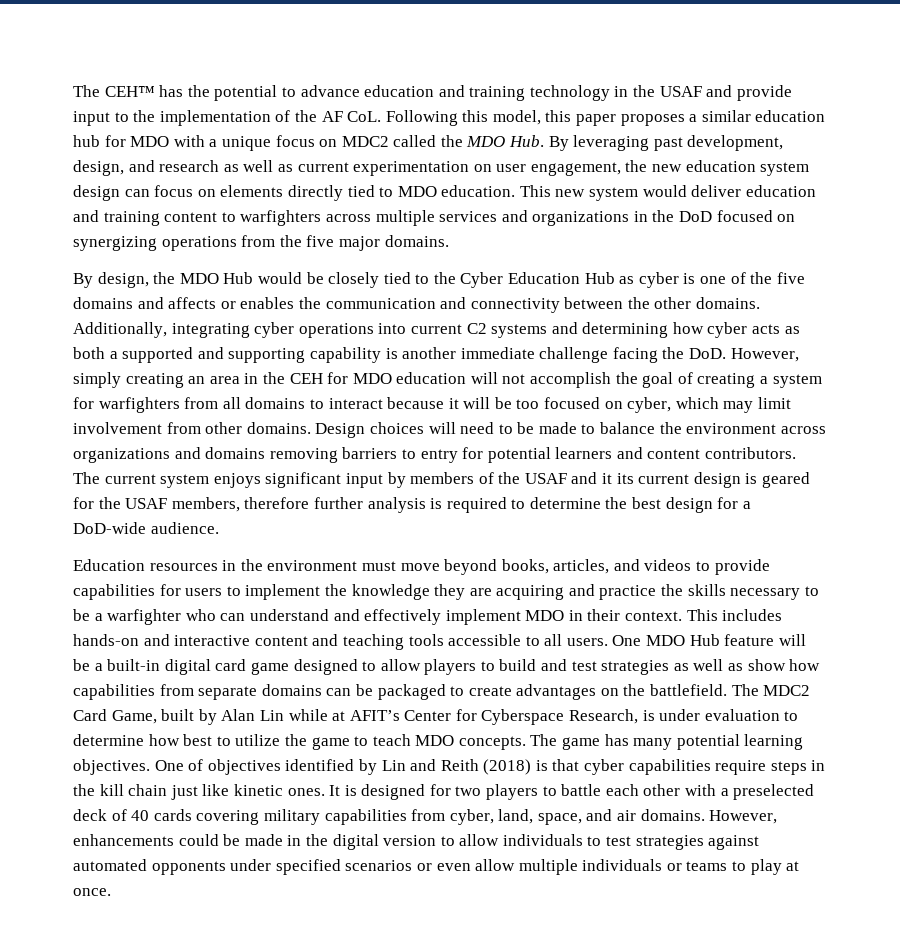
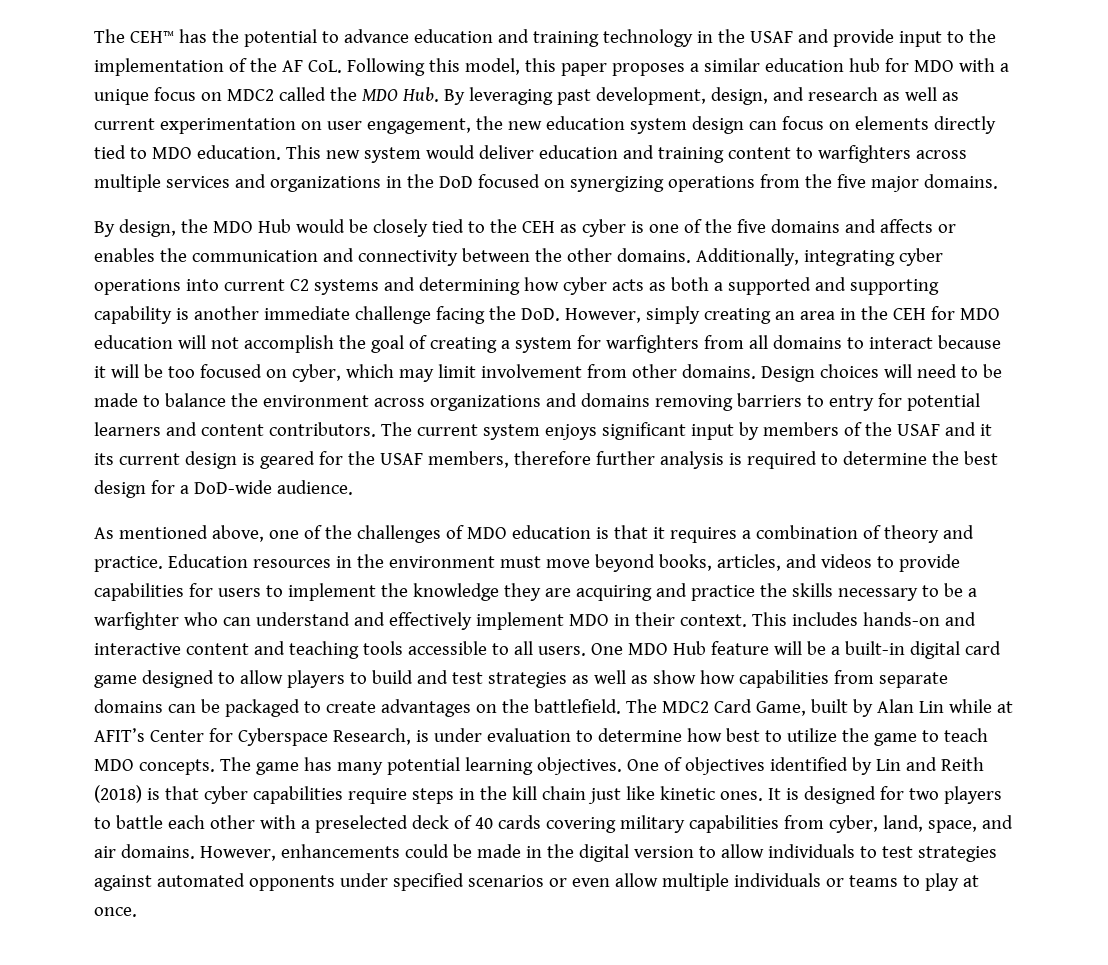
- By design, the MDO Hub would be closely tied to the Cyber Education Hub as cyber is one of the five domains and affects or enables the communication and connectivity between the other domains.
+ By design, the MDO Hub would be closely tied to the CEH as cyber is one of the five domains and affects or enables the communication and connectivity between the other domains.
+ As mentioned above, one of the challenges of MDO education is that it requires a combination of theory and practice.

